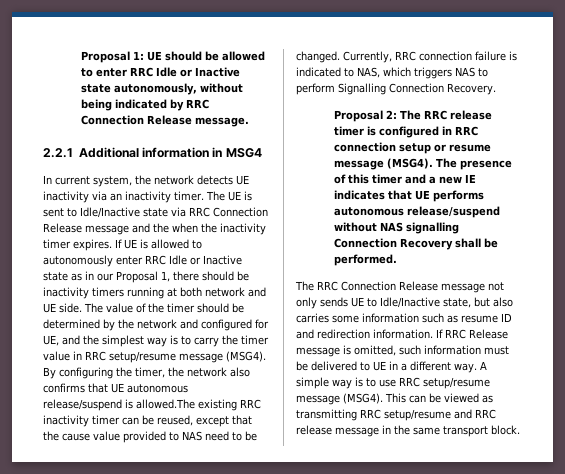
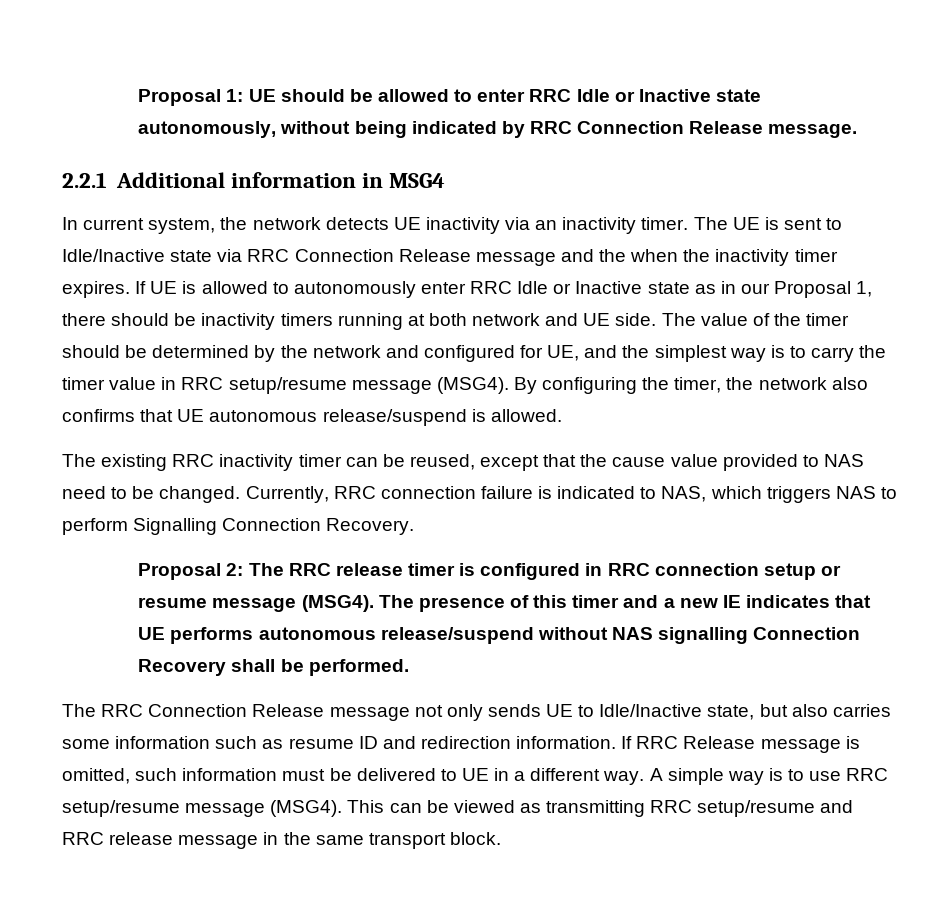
- By configuring the timer, the network also confirms that UE autonomous release/suspend is allowed.The existing RRC inactivity timer can be reused, except that the cause value provided to NAS need to be changed.
+ By configuring the timer, the network also confirms that UE autonomous release/suspend is allowed.
+ The existing RRC inactivity timer can be reused, except that the cause value provided to NAS need to be changed.

